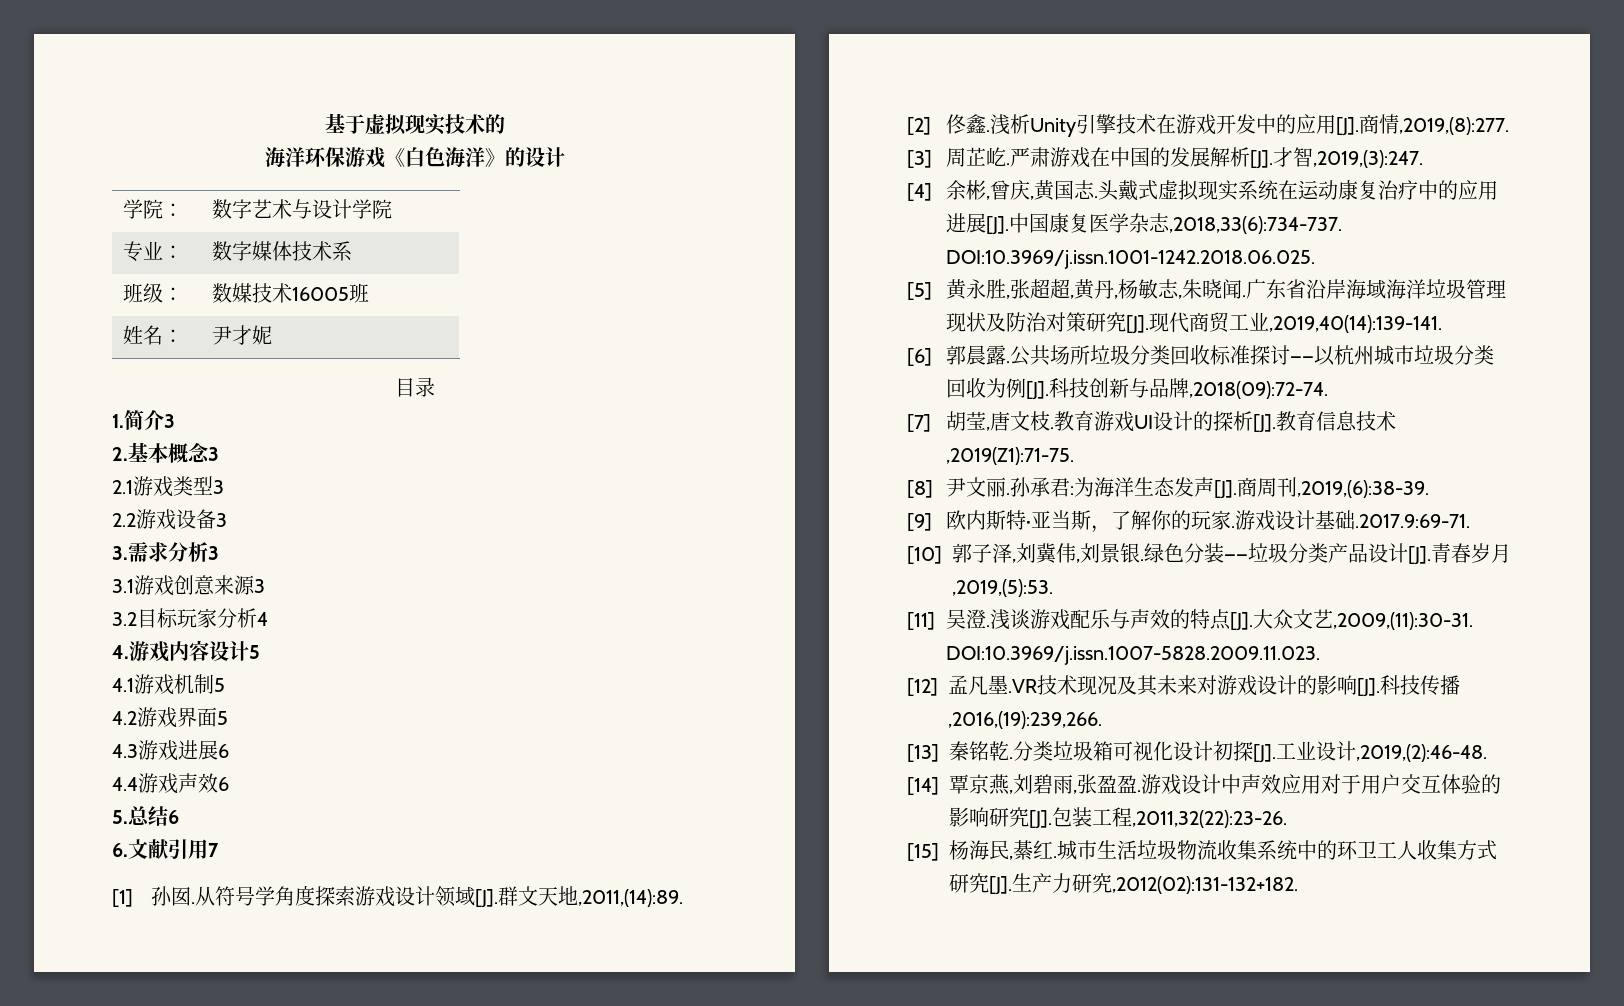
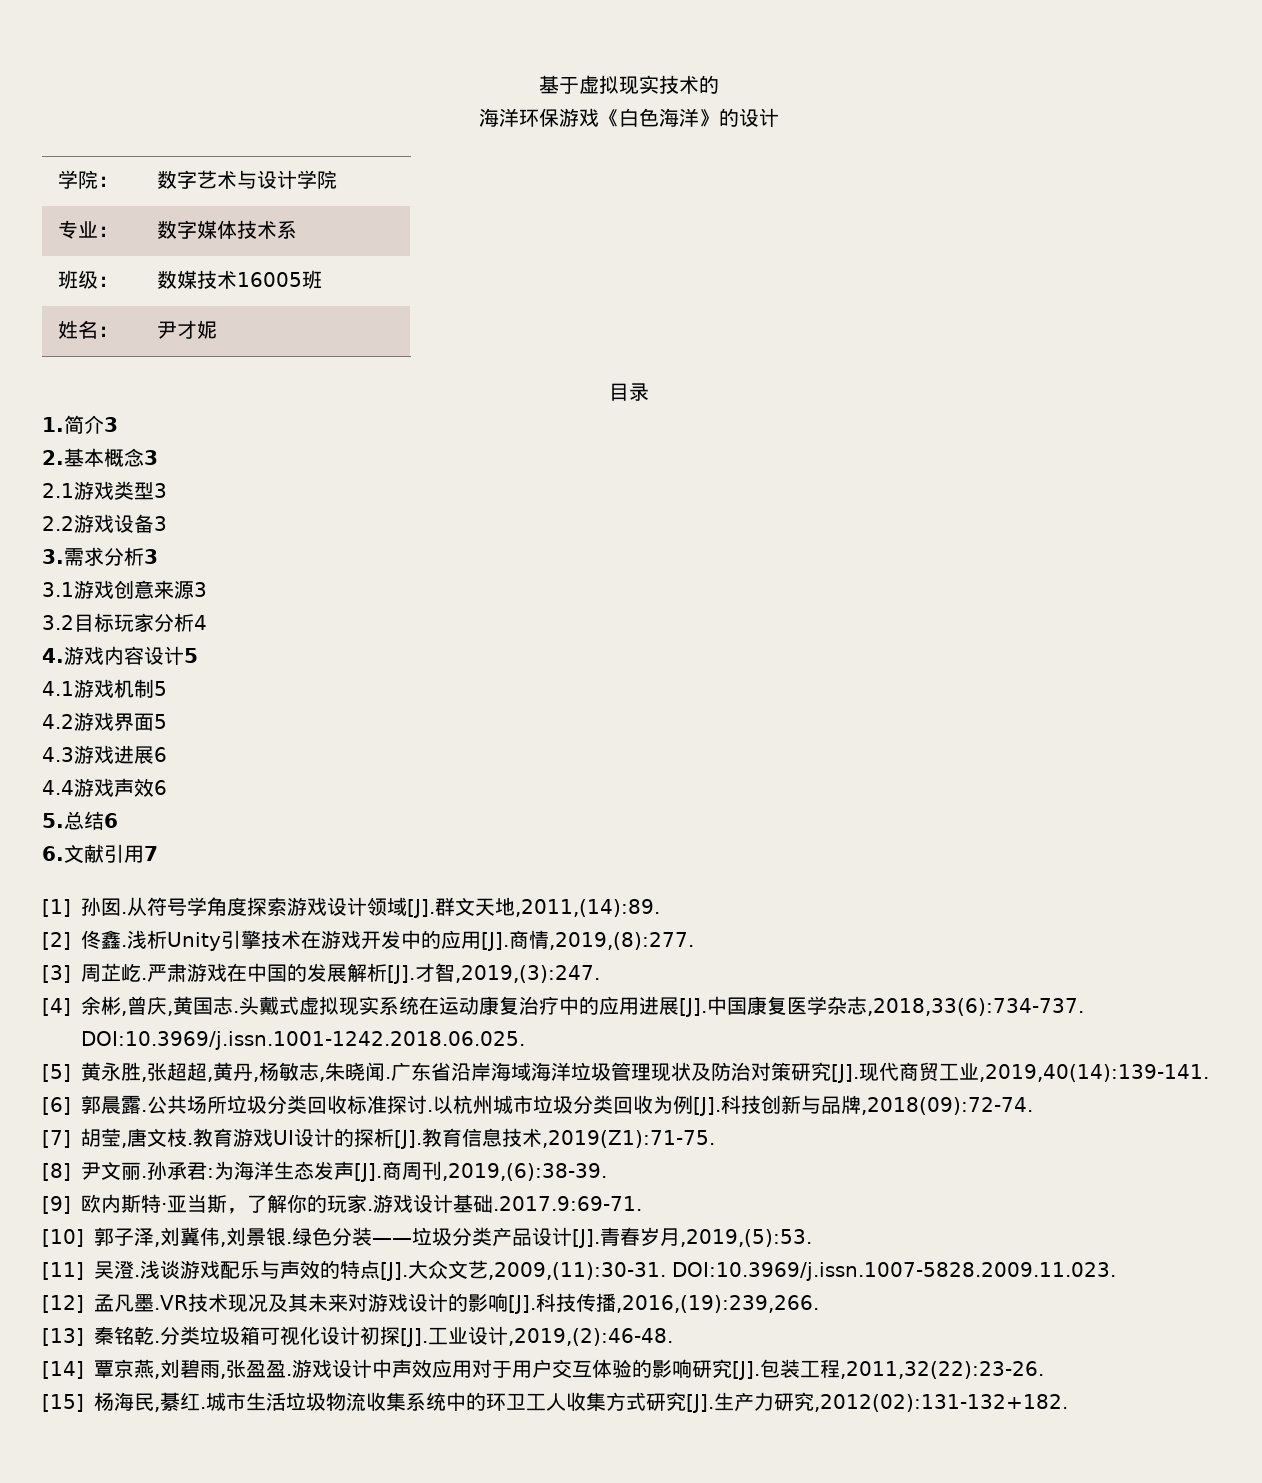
- 公共场所垃圾分类回收标准探讨——以杭州城市垃圾分类回收为例[J].科技创新与品牌,2018(09):72-74.
+ 公共场所垃圾分类回收标准探讨.以杭州城市垃圾分类回收为例[J].科技创新与品牌,2018(09):72-74.

